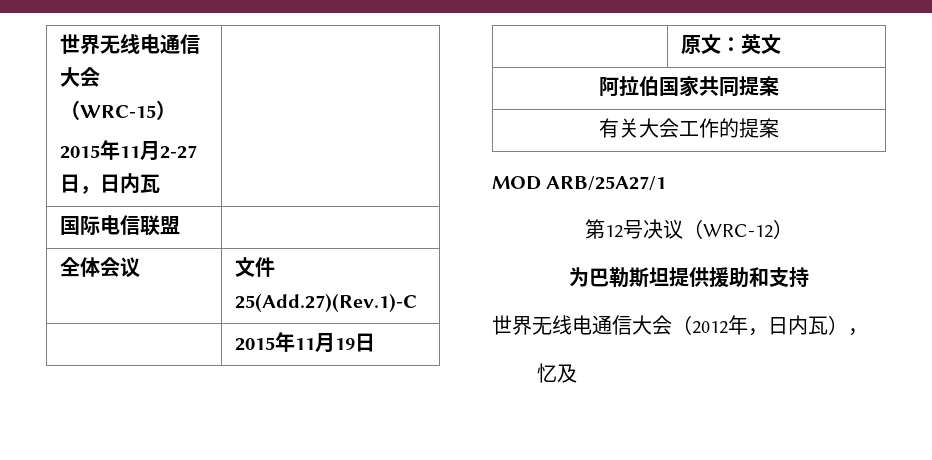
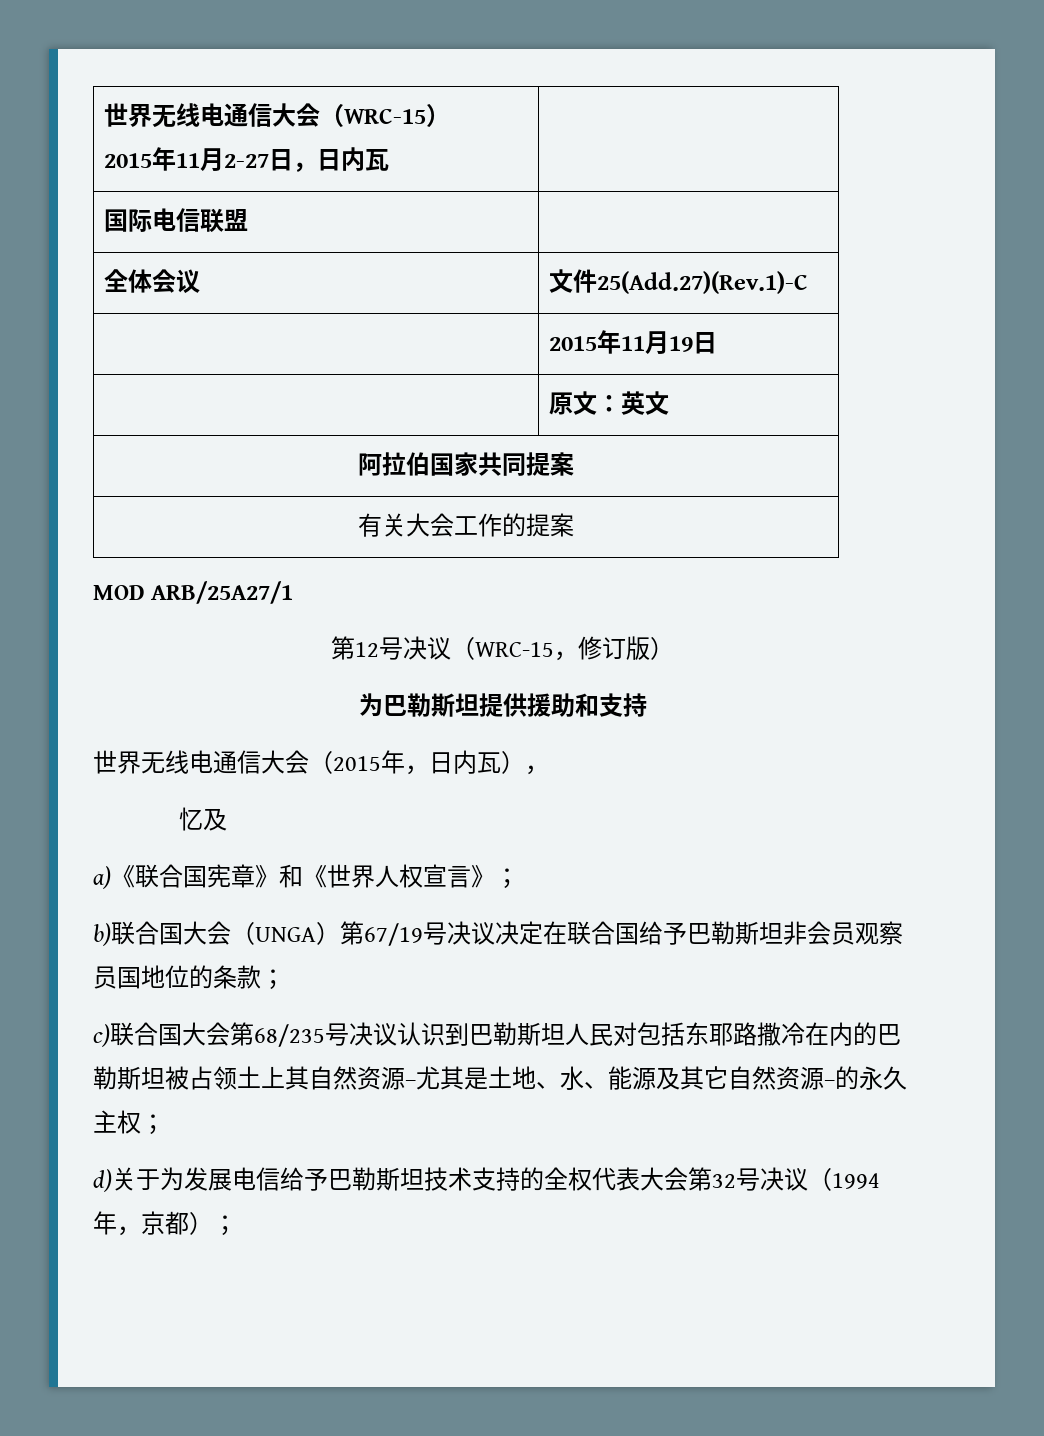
- 第12号决议（WRC-12）
+ 第12号决议（WRC-15，修订版）
- 世界无线电通信大会（2012年，日内瓦），
+ 世界无线电通信大会（2015年，日内瓦），
+ a)《联合国宪章》和《世界人权宣言》；
+ b)联合国大会（UNGA）第67/19号决议决定在联合国给予巴勒斯坦非会员观察员国地位的条款；
+ c)联合国大会第68/235号决议认识到巴勒斯坦人民对包括东耶路撒冷在内的巴勒斯坦被占领土上其自然资源–尤其是土地、水、能源及其它自然资源–的永久主权；
+ d)关于为发展电信给予巴勒斯坦技术支持的全权代表大会第32号决议（1994年，京都）；

